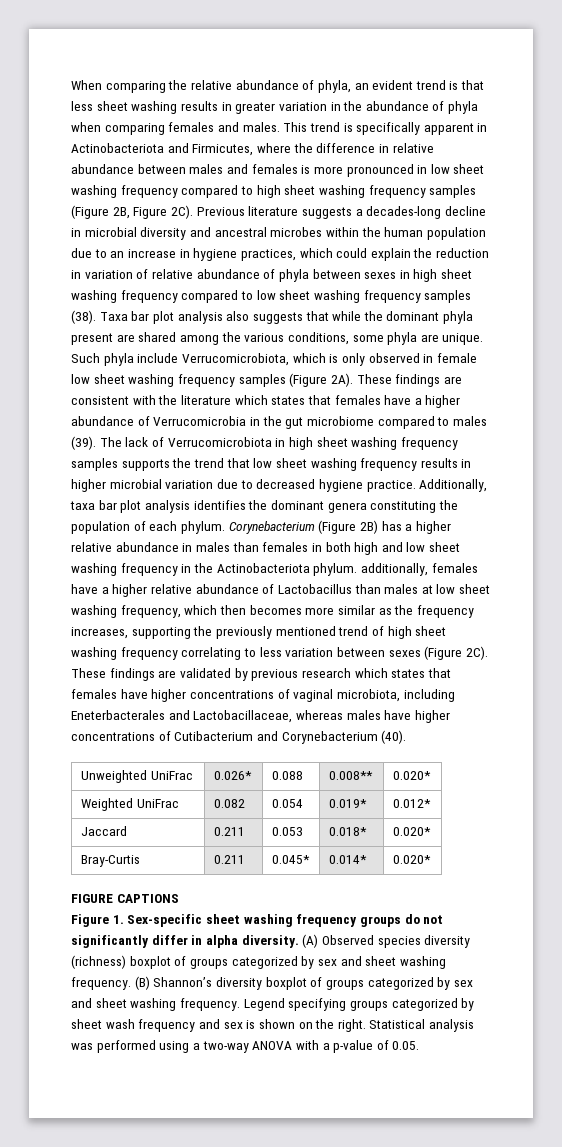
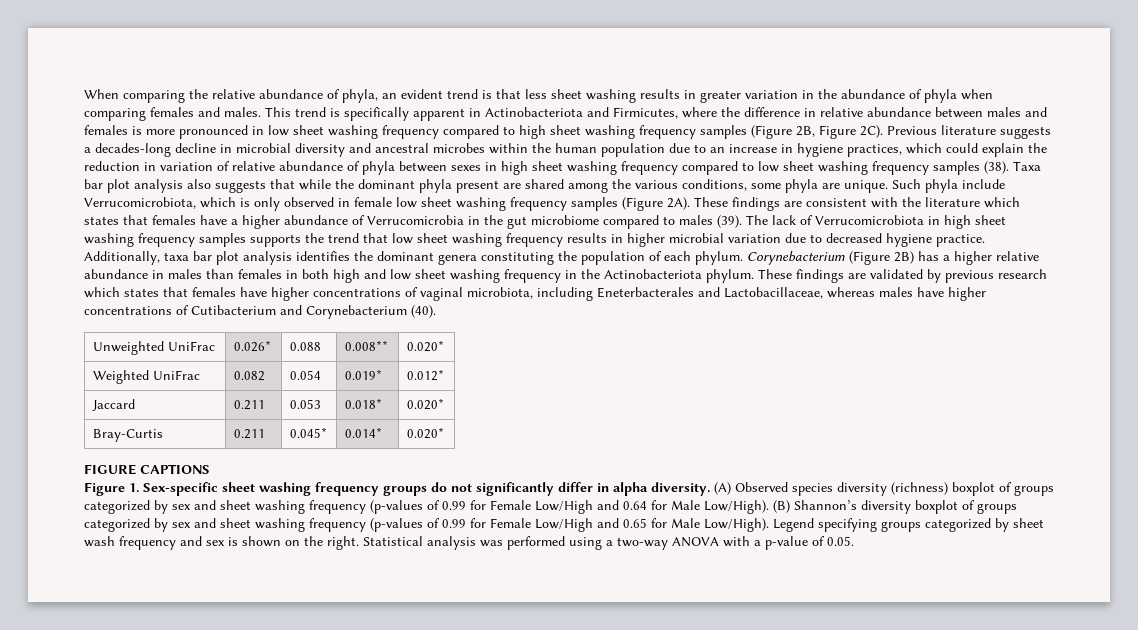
- Corynebacterium (Figure 2B) has a higher relative abundance in males than females in both high and low sheet washing frequency in the Actinobacteriota phylum. additionally, females have a higher relative abundance of Lactobacillus than males at low sheet washing frequency, which then becomes more similar as the frequency increases, supporting the previously mentioned trend of high sheet washing frequency correlating to less variation between sexes (Figure 2C).
+ Corynebacterium (Figure 2B) has a higher relative abundance in males than females in both high and low sheet washing frequency in the Actinobacteriota phylum.
- (A) Observed species diversity (richness) boxplot of groups categorized by sex and sheet washing frequency.
+ (A) Observed species diversity (richness) boxplot of groups categorized by sex and sheet washing frequency (p-values of 0.99 for Female Low/High and 0.64 for Male Low/High).
- (B) Shannon’s diversity boxplot of groups categorized by sex and sheet washing frequency.
+ (B) Shannon’s diversity boxplot of groups categorized by sex and sheet washing frequency (p-values of 0.99 for Female Low/High and 0.65 for Male Low/High).

